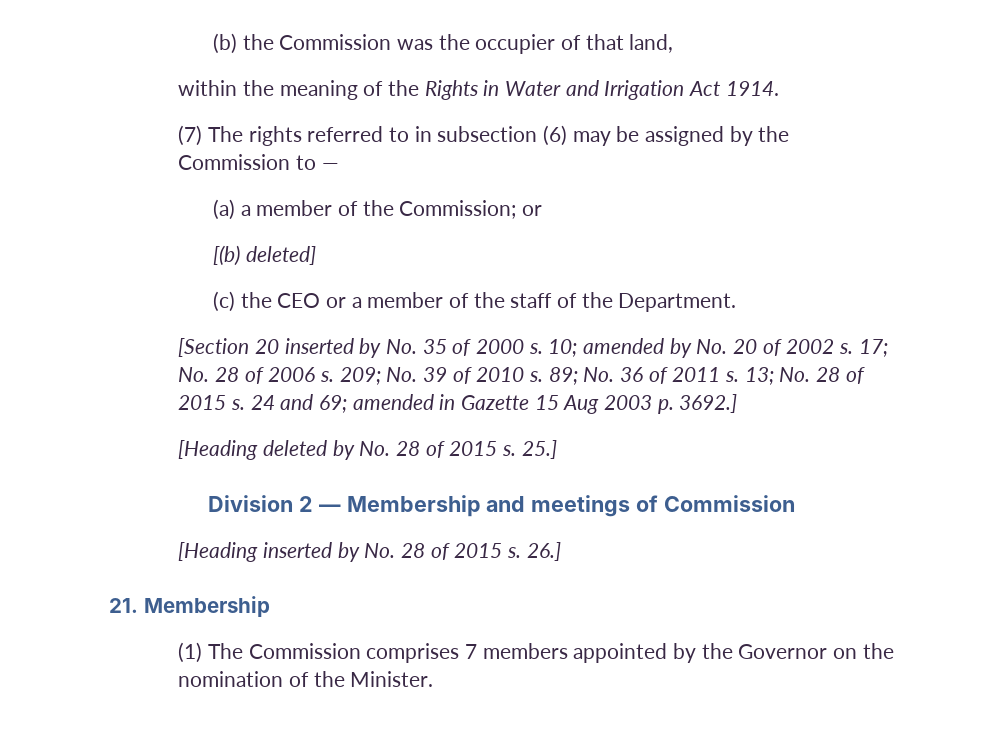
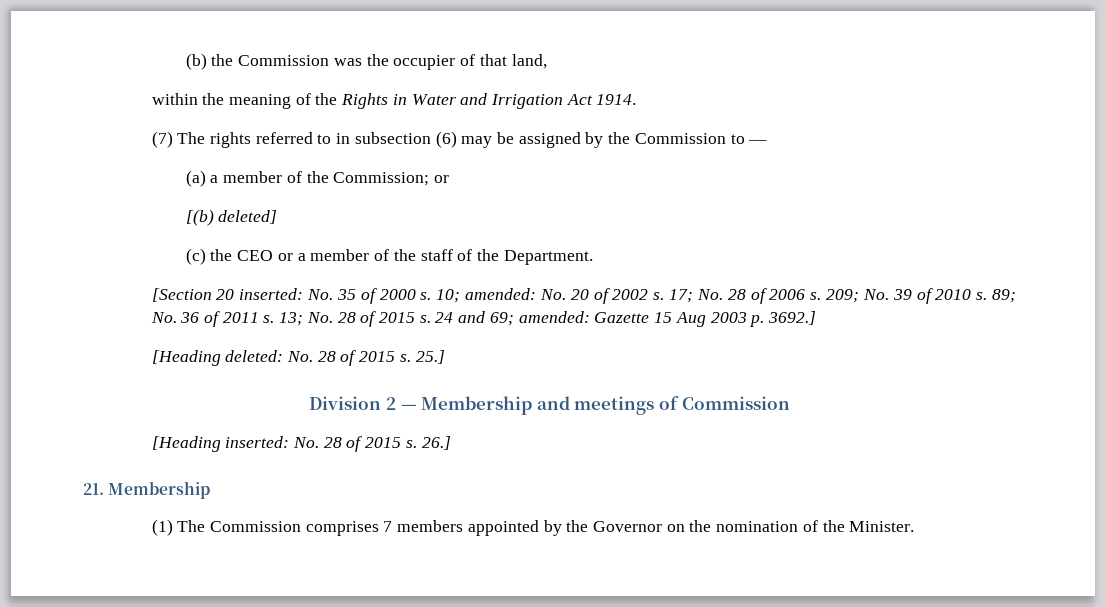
- [Section 20 inserted by No. 35 of 2000 s.
+ [Section 20 inserted: No. 35 of 2000 s.
- 10; amended by No. 20 of 2002 s.
+ 10; amended: No. 20 of 2002 s.
- 24 and 69; amended in Gazette 15 Aug 2003 p. 3692.]
+ 24 and 69; amended: Gazette 15 Aug 2003 p. 3692.]
- [Heading deleted by No. 28 of 2015 s.
+ [Heading deleted: No. 28 of 2015 s.
- [Heading inserted by No. 28 of 2015 s.
+ [Heading inserted: No. 28 of 2015 s.

